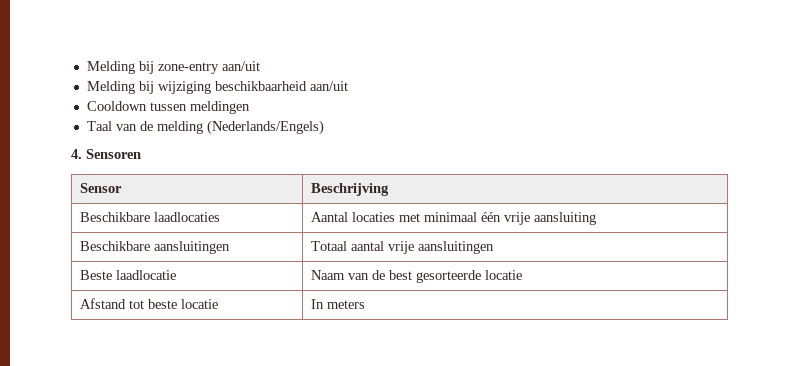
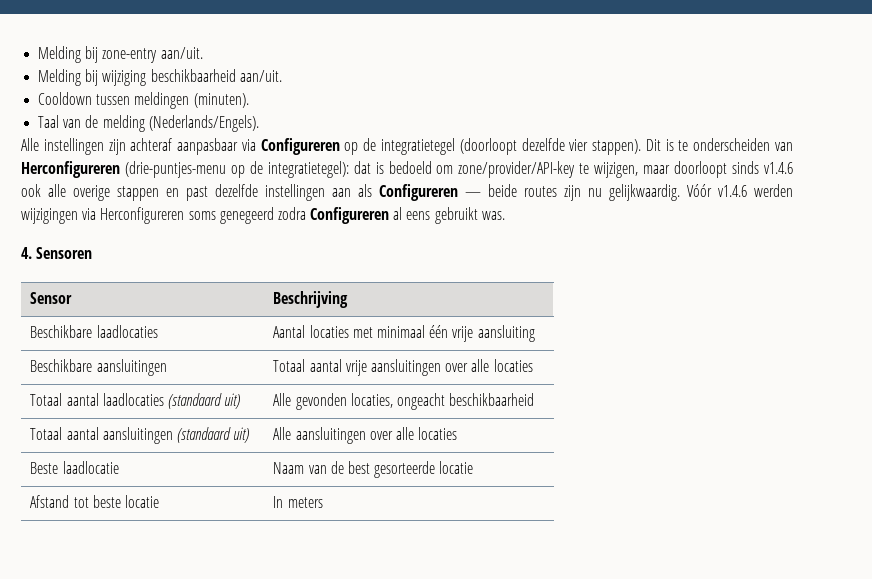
- Melding bij zone-entry aan/uit
+ Melding bij zone-entry aan/uit.
- Melding bij wijziging beschikbaarheid aan/uit
+ Melding bij wijziging beschikbaarheid aan/uit.
- Cooldown tussen meldingen
+ Cooldown tussen meldingen (minuten).
- Taal van de melding (Nederlands/Engels)
+ Taal van de melding (Nederlands/Engels).
+ Alle instellingen zijn achteraf aanpasbaar via Configureren op de integratietegel (doorloopt dezelfde vier stappen). Dit is te onderscheiden van Herconfigureren (drie-puntjes-menu op de integratietegel): dat is bedoeld om zone/provider/API-key te wijzigen, maar doorloopt sinds v1.4.6 ook alle overige stappen en past dezelfde instellingen aan als Configureren — beide routes zijn nu gelijkwaardig. Vóór v1.4.6 werden wijzigingen via Herconfigureren soms genegeerd zodra Configureren al eens gebruikt was.
- Beschikbare aansluitingen | Totaal aantal vrije aansluitingen
+ Beschikbare aansluitingen | Totaal aantal vrije aansluitingen over alle locaties
+ Totaal aantal laadlocaties (standaard uit) | Alle gevonden locaties, ongeacht beschikbaarheid
+ Totaal aantal aansluitingen (standaard uit) | Alle aansluitingen over alle locaties

